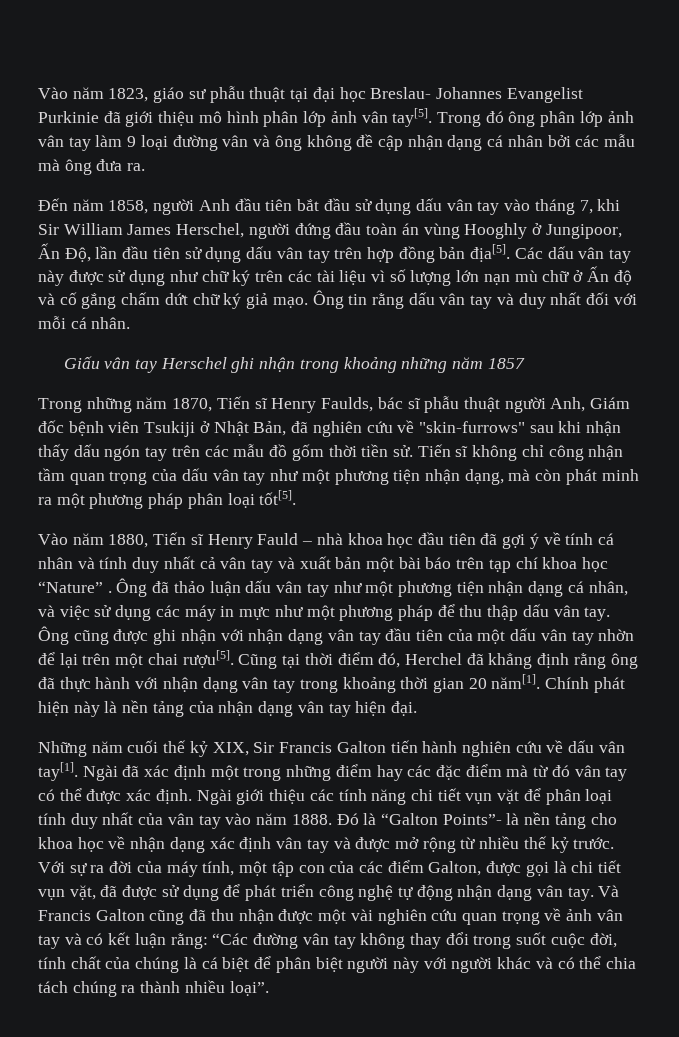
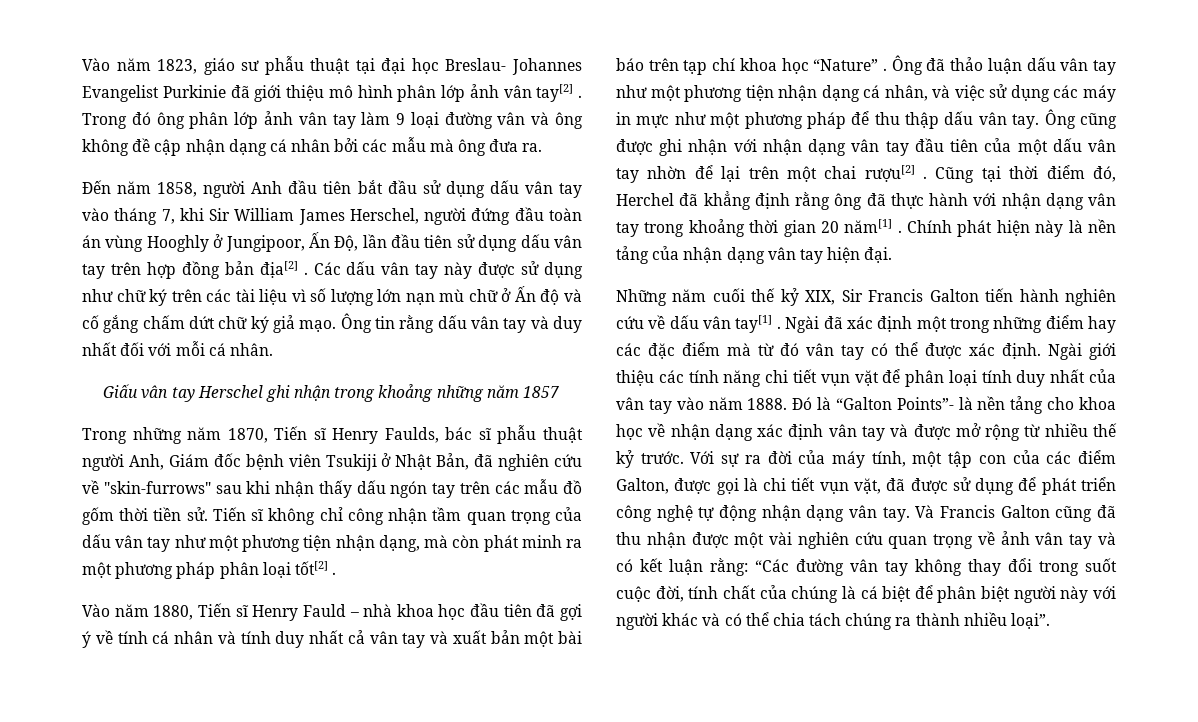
- Vào năm 1823, giáo sư phẫu thuật tại đại học Breslau- Johannes Evangelist Purkinie đã giới thiệu mô hình phân lớp ảnh vân tay[5].
+ Vào năm 1823, giáo sư phẫu thuật tại đại học Breslau- Johannes Evangelist Purkinie đã giới thiệu mô hình phân lớp ảnh vân tay[2] .
- Đến năm 1858, người Anh đầu tiên bắt đầu sử dụng dấu vân tay vào tháng 7, khi Sir William James Herschel, người đứng đầu toàn án vùng Hooghly ở Jungipoor, Ấn Độ, lần đầu tiên sử dụng dấu vân tay trên hợp đồng bản địa[5].
+ Đến năm 1858, người Anh đầu tiên bắt đầu sử dụng dấu vân tay vào tháng 7, khi Sir William James Herschel, người đứng đầu toàn án vùng Hooghly ở Jungipoor, Ấn Độ, lần đầu tiên sử dụng dấu vân tay trên hợp đồng bản địa[2] .
- Tiến sĩ không chỉ công nhận tầm quan trọng của dấu vân tay như một phương tiện nhận dạng, mà còn phát minh ra một phương pháp phân loại tốt[5].
+ Tiến sĩ không chỉ công nhận tầm quan trọng của dấu vân tay như một phương tiện nhận dạng, mà còn phát minh ra một phương pháp phân loại tốt[2] .
- Ông cũng được ghi nhận với nhận dạng vân tay đầu tiên của một dấu vân tay nhờn để lại trên một chai rượu[5].
+ Ông cũng được ghi nhận với nhận dạng vân tay đầu tiên của một dấu vân tay nhờn để lại trên một chai rượu[2] .
- Cũng tại thời điểm đó, Herchel đã khẳng định rằng ông đã thực hành với nhận dạng vân tay trong khoảng thời gian 20 năm[1].
+ Cũng tại thời điểm đó, Herchel đã khẳng định rằng ông đã thực hành với nhận dạng vân tay trong khoảng thời gian 20 năm[1] .
- Những năm cuối thế kỷ XIX, Sir Francis Galton tiến hành nghiên cứu về dấu vân tay[1].
+ Những năm cuối thế kỷ XIX, Sir Francis Galton tiến hành nghiên cứu về dấu vân tay[1] .

